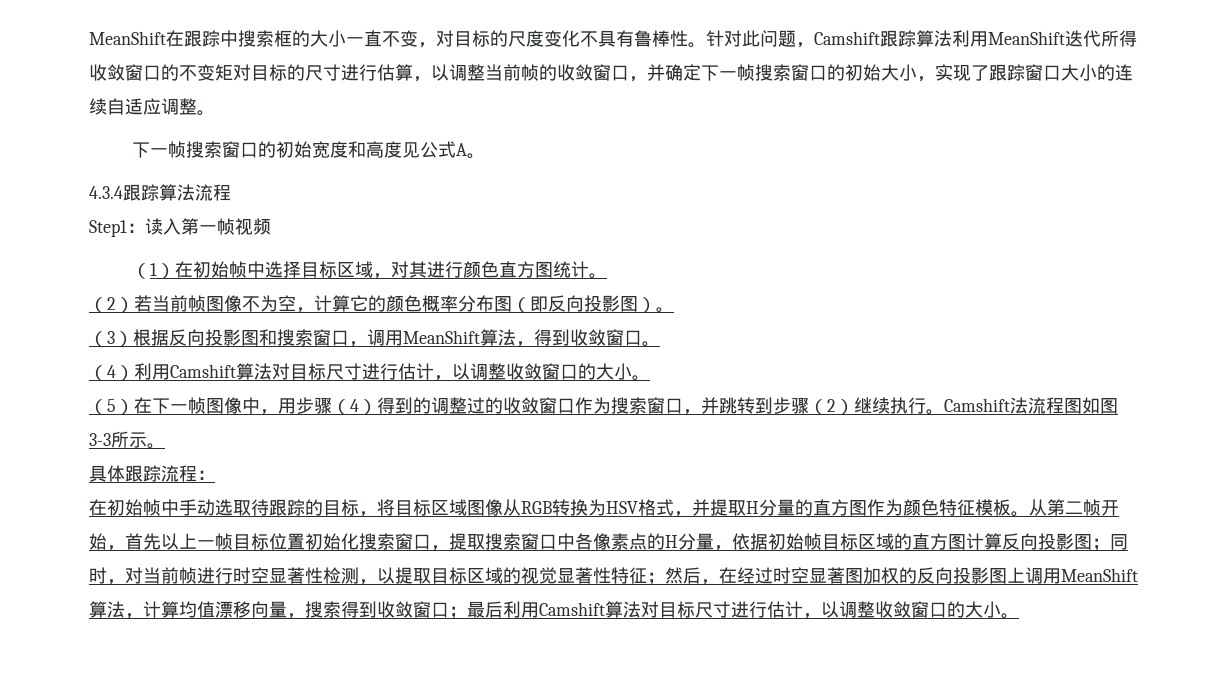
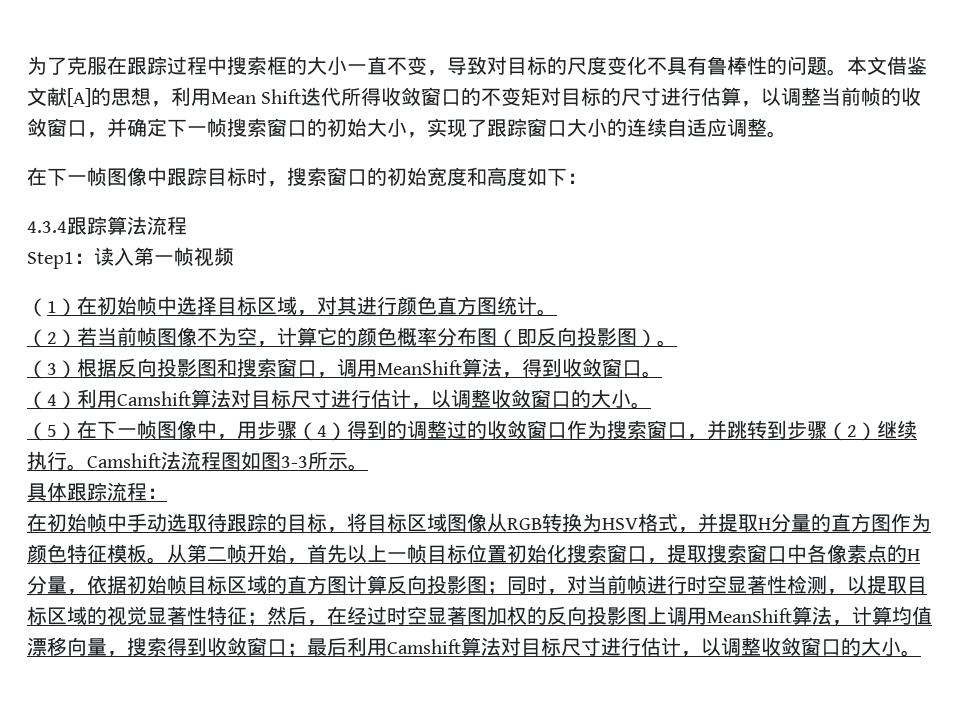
- MeanShift在跟踪中搜索框的大小一直不变，对目标的尺度变化不具有鲁棒性。针对此问题，Camshift跟踪算法利用MeanShift迭代所得收敛窗口的不变矩对目标的尺寸进行估算，以调整当前帧的收敛窗口，并确定下一帧搜索窗口的初始大小，实现了跟踪窗口大小的连续自适应调整。
+ 为了克服在跟踪过程中搜索框的大小一直不变，导致对目标的尺度变化不具有鲁棒性的问题。本文借鉴文献[A]的思想，利用Mean Shift迭代所得收敛窗口的不变矩对目标的尺寸进行估算，以调整当前帧的收敛窗口，并确定下一帧搜索窗口的初始大小，实现了跟踪窗口大小的连续自适应调整。
- 下一帧搜索窗口的初始宽度和高度见公式A。
+ 在下一帧图像中跟踪目标时，搜索窗口的初始宽度和高度如下：

